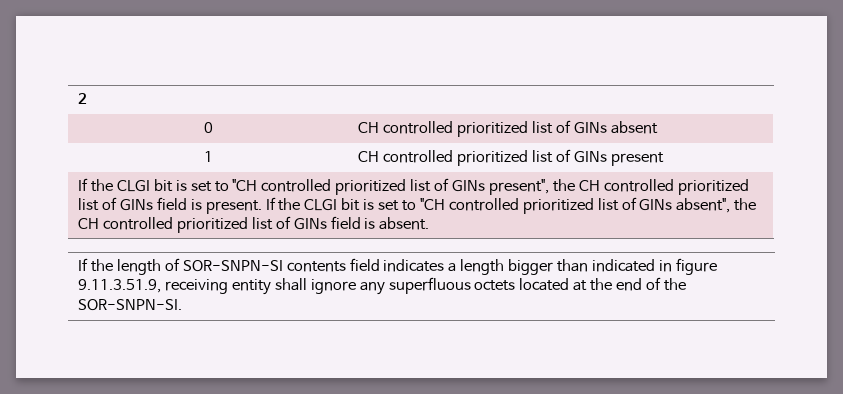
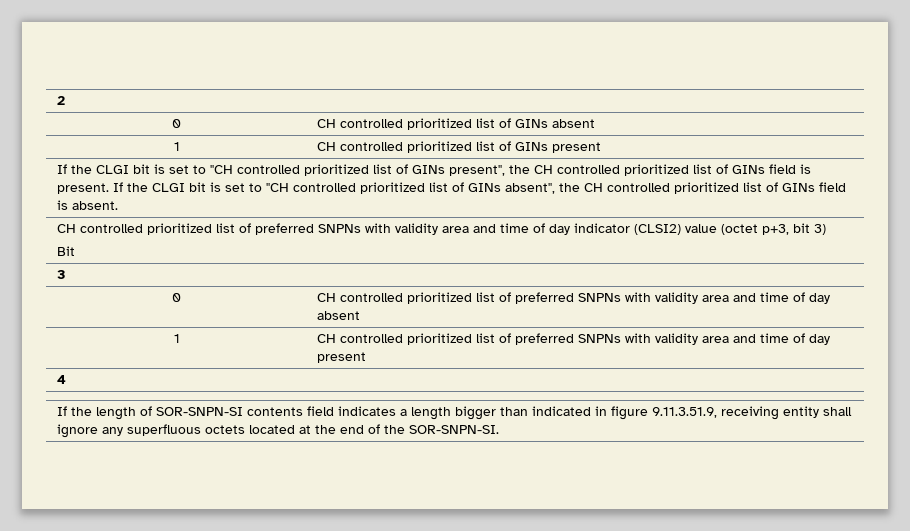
+ CH controlled prioritized list of preferred SNPNs with validity area and time of day indicator (CLSI2) value (octet p+3, bit 3)
+ Bit
+ 3
+ 0 | CH controlled prioritized list of preferred SNPNs with validity area and time of day absent
+ 1 | CH controlled prioritized list of preferred SNPNs with validity area and time of day present
+ 4

